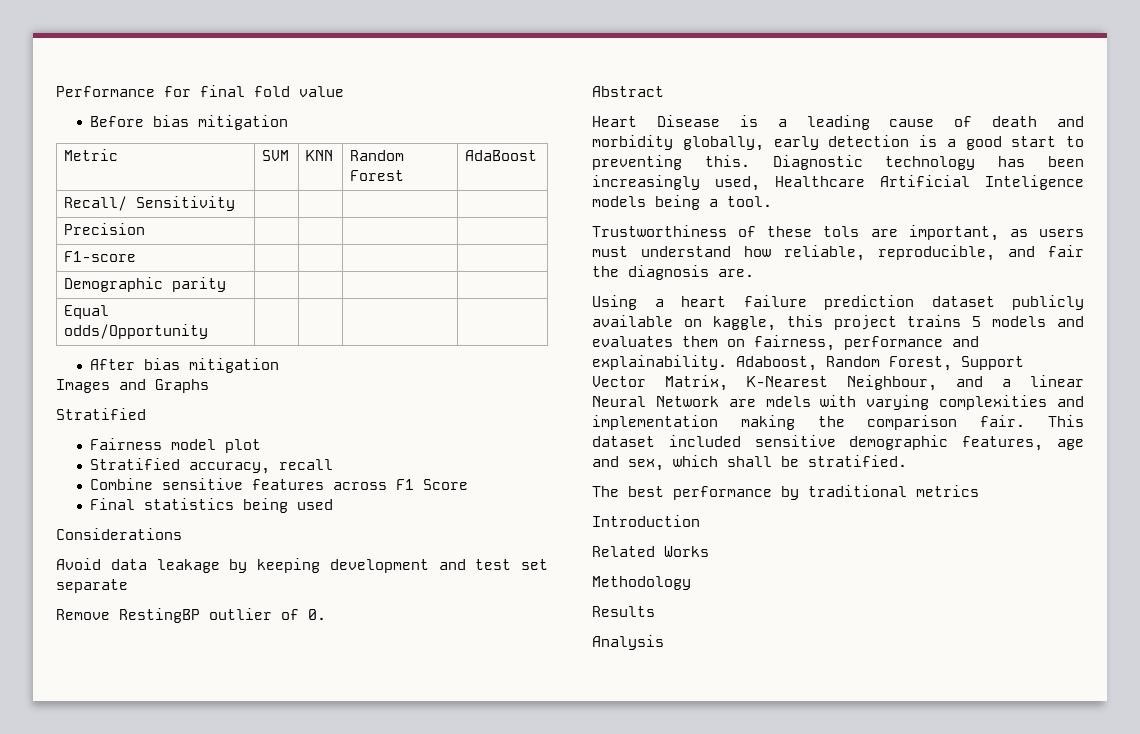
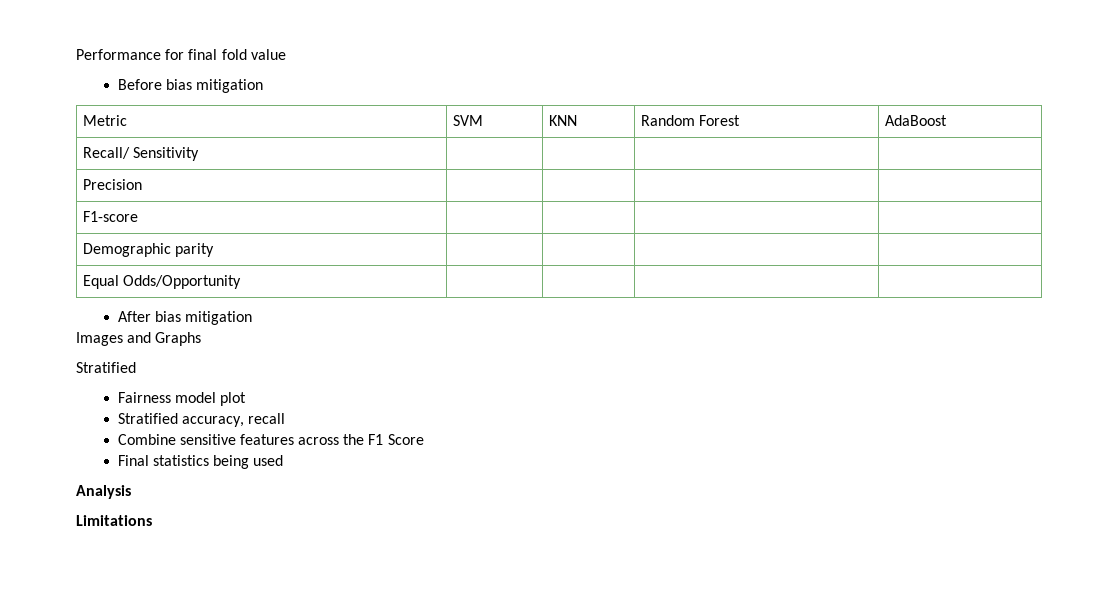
- Equal odds/Opportunity | | | |
+ Equal Odds/Opportunity | | | |
- Combine sensitive features across F1 Score
+ Combine sensitive features across the F1 Score
- Considerations
- Avoid data leakage by keeping development and test set separate
- Remove RestingBP outlier of 0.
- Abstract
- Heart Disease is a leading cause of death and morbidity globally, early detection is a good start to preventing this. Diagnostic technology has been increasingly used, Healthcare Artificial Inteligence models being a tool.
- Trustworthiness of these tols are important, as users must understand how reliable, reproducible, and fair the diagnosis are.
- Using a heart failure prediction dataset publicly available on kaggle, this project trains 5 models and evaluates them on fairness, performance and explainability. Adaboost, Random Forest, Support Vector Matrix, K-Nearest Neighbour, and a linear Neural Network are mdels with varying complexities and implementation making the comparison fair. This dataset included sensitive demographic features, age and sex, which shall be stratified.
- The best performance by traditional metrics
- Introduction
- Related Works
- Methodology
- Results
  Analysis
+ Limitations

